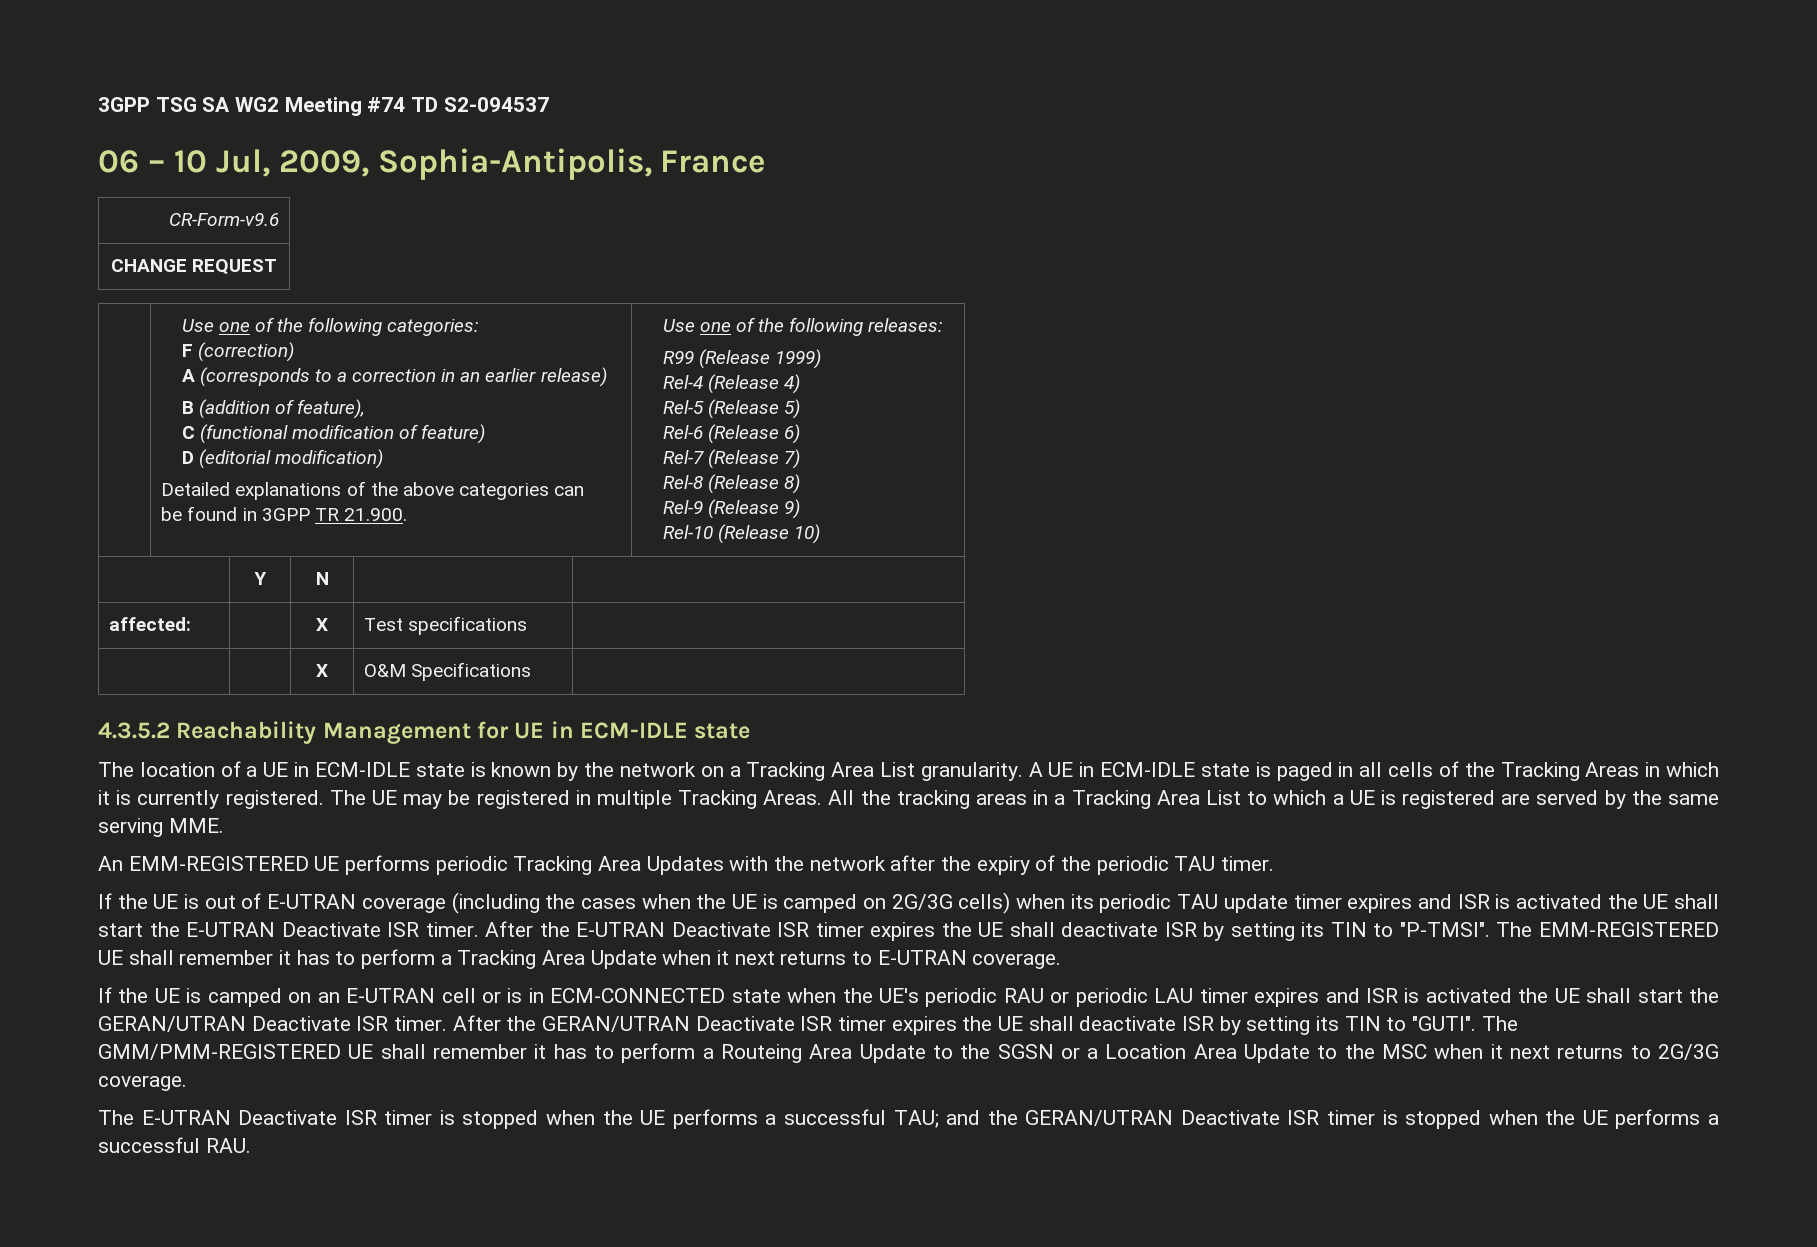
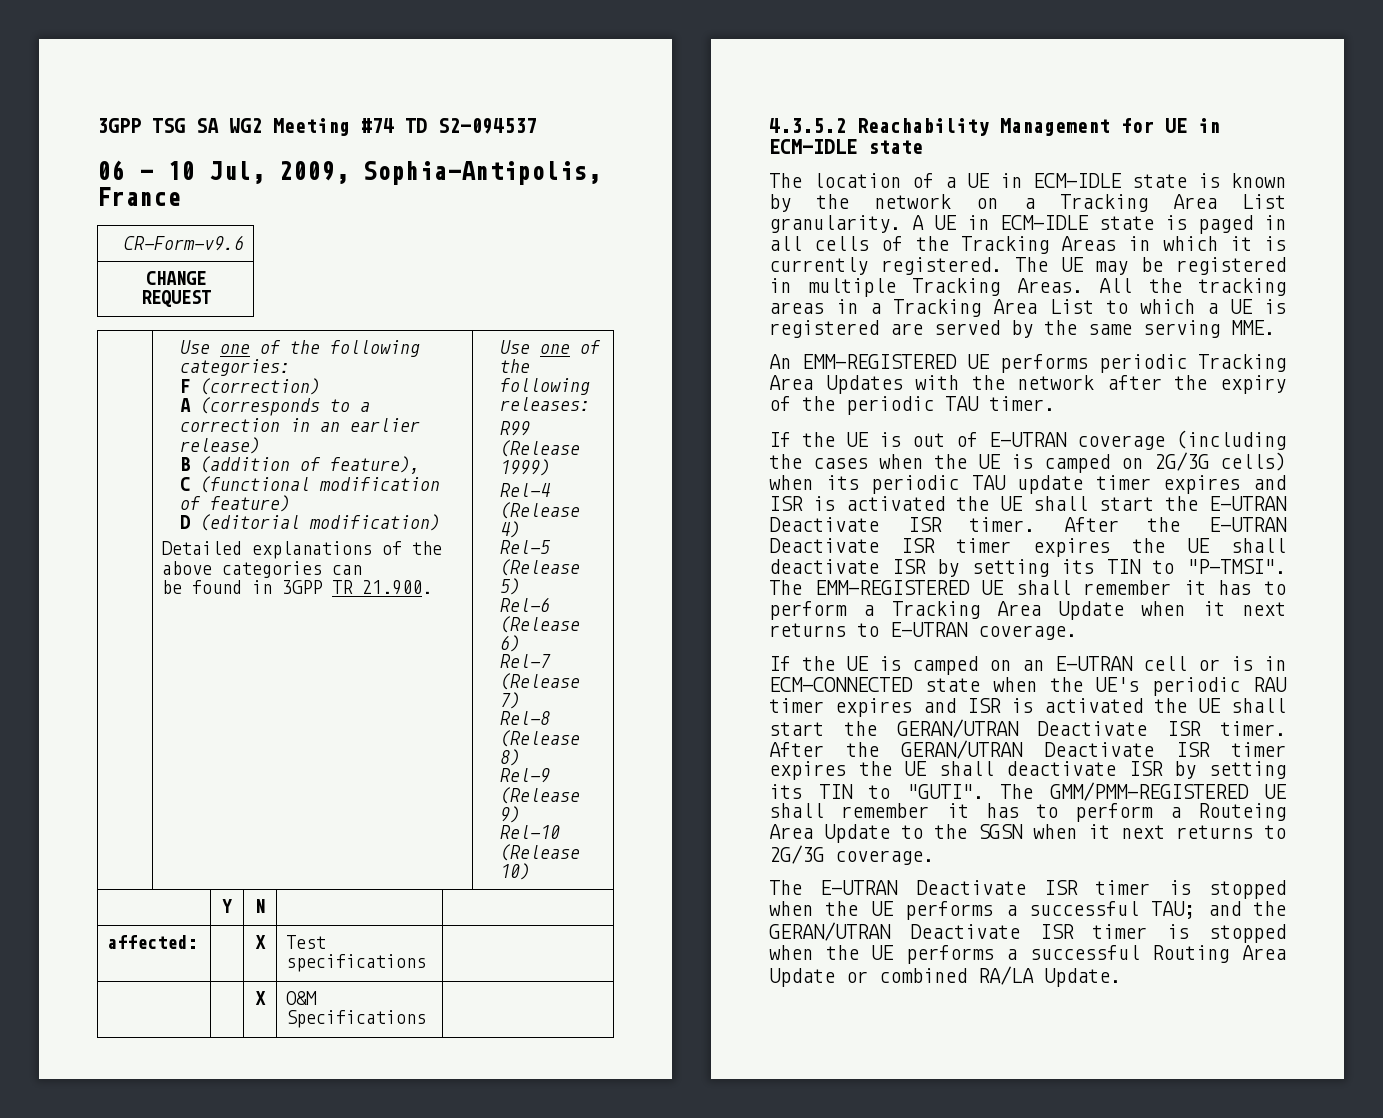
- If the UE is camped on an E-UTRAN cell or is in ECM-CONNECTED state when the UE's periodic RAU or periodic LAU timer expires and ISR is activated the UE shall start the GERAN/UTRAN Deactivate ISR timer.
+ If the UE is camped on an E-UTRAN cell or is in ECM-CONNECTED state when the UE's periodic RAU timer expires and ISR is activated the UE shall start the GERAN/UTRAN Deactivate ISR timer.
- The GMM/PMM-REGISTERED UE shall remember it has to perform a Routeing Area Update to the SGSN or a Location Area Update to the MSC when it next returns to 2G/3G coverage.
+ The GMM/PMM-REGISTERED UE shall remember it has to perform a Routeing Area Update to the SGSN when it next returns to 2G/3G coverage.
- The E-UTRAN Deactivate ISR timer is stopped when the UE performs a successful TAU; and the GERAN/UTRAN Deactivate ISR timer is stopped when the UE performs a successful RAU.
+ The E-UTRAN Deactivate ISR timer is stopped when the UE performs a successful TAU; and the GERAN/UTRAN Deactivate ISR timer is stopped when the UE performs a successful Routing Area Update or combined RA/LA Update.

